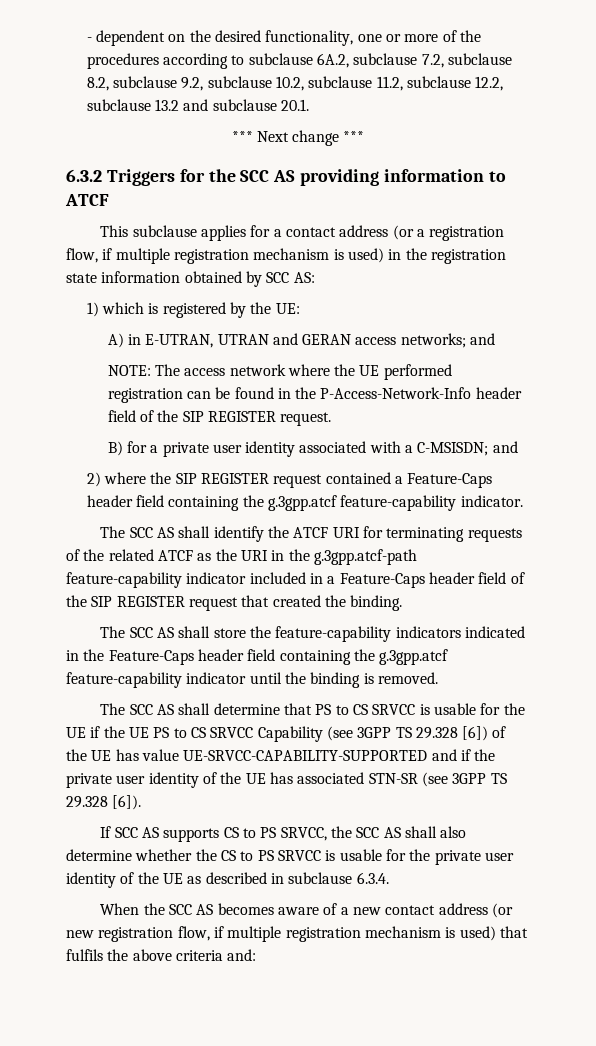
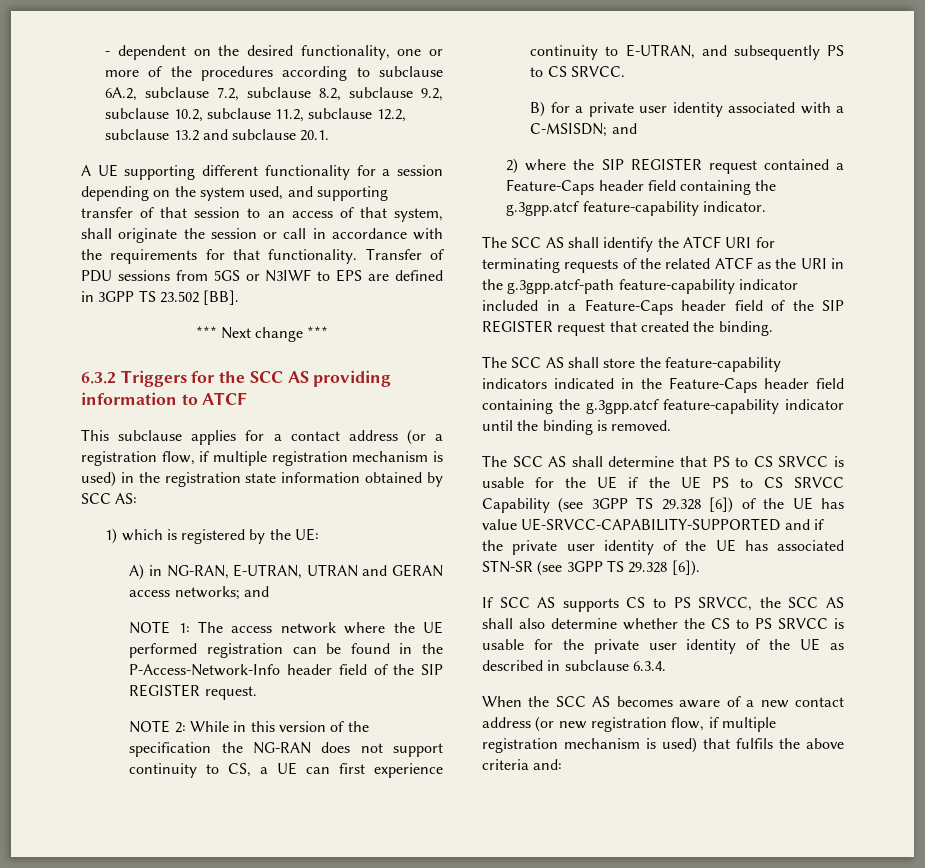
+ A UE supporting different functionality for a session depending on the system used, and supporting transfer of that session to an access of that system, shall originate the session or call in accordance with the requirements for that functionality. Transfer of PDU sessions from 5GS or N3IWF to EPS are defined in 3GPP TS 23.502 [BB].
- A) in E-UTRAN, UTRAN and GERAN access networks; and
+ A) in NG-RAN, E-UTRAN, UTRAN and GERAN access networks; and
- NOTE: The access network where the UE performed registration can be found in the P-Access-Network-Info header field of the SIP REGISTER request.
+ NOTE 1: The access network where the UE performed registration can be found in the P-Access-Network-Info header field of the SIP REGISTER request.
+ NOTE 2: While in this version of the specification the NG-RAN does not support continuity to CS, a UE can first experience continuity to E-UTRAN, and subsequently PS to CS SRVCC.

